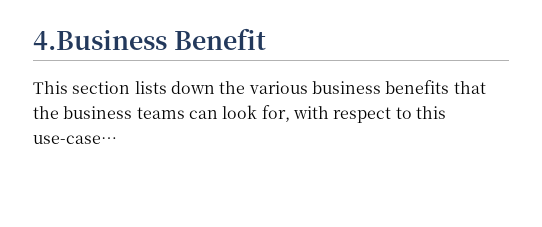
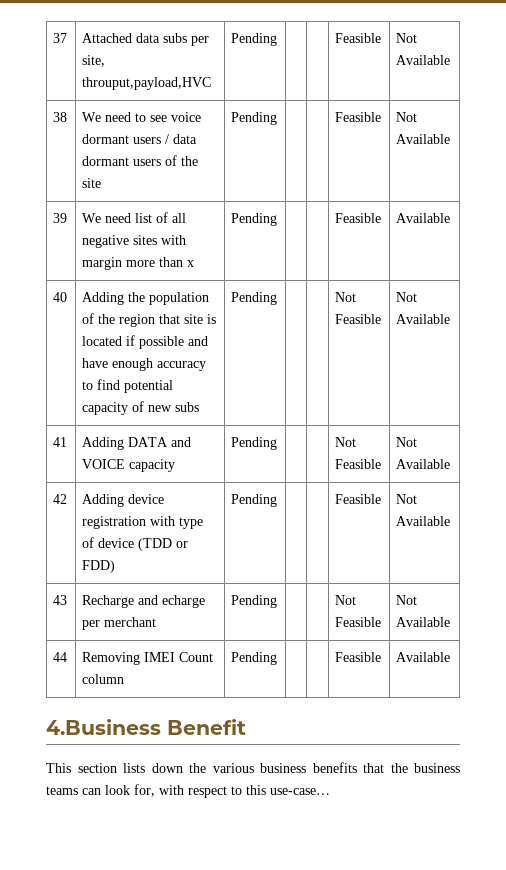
+ 37 | Attached data subs per site, throuput,payload,HVC | Pending | | | Feasible | Not Available
+ 38 | We need to see voice dormant users / data dormant users of the site | Pending | | | Feasible | Not Available
+ 39 | We need list of all negative sites with margin more than x | Pending | | | Feasible | Available
+ 40 | Adding the population of the region that site is located if possible and have enough accuracy to find potential capacity of new subs | Pending | | | Not Feasible | Not Available
+ 41 | Adding DATA and VOICE capacity | Pending | | | Not Feasible | Not Available
+ 42 | Adding device registration with type of device (TDD or FDD) | Pending | | | Feasible | Not Available
+ 43 | Recharge and echarge per merchant | Pending | | | Not Feasible | Not Available
+ 44 | Removing IMEI Count column | Pending | | | Feasible | Available

